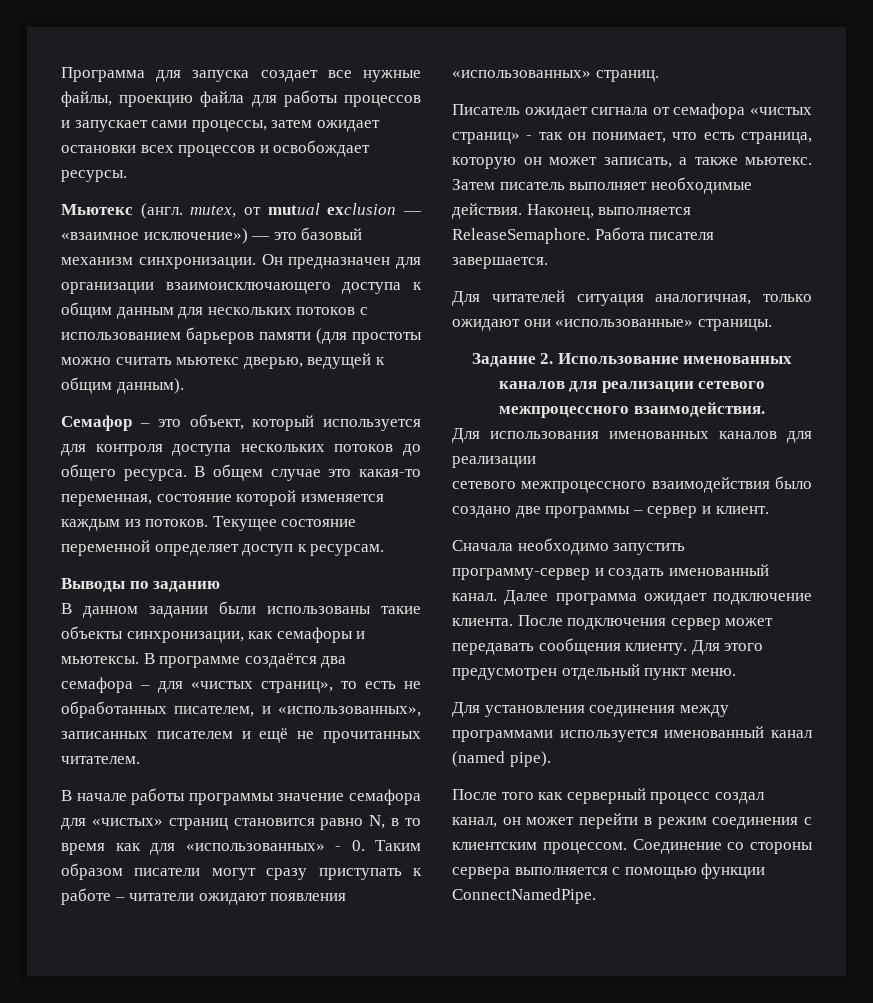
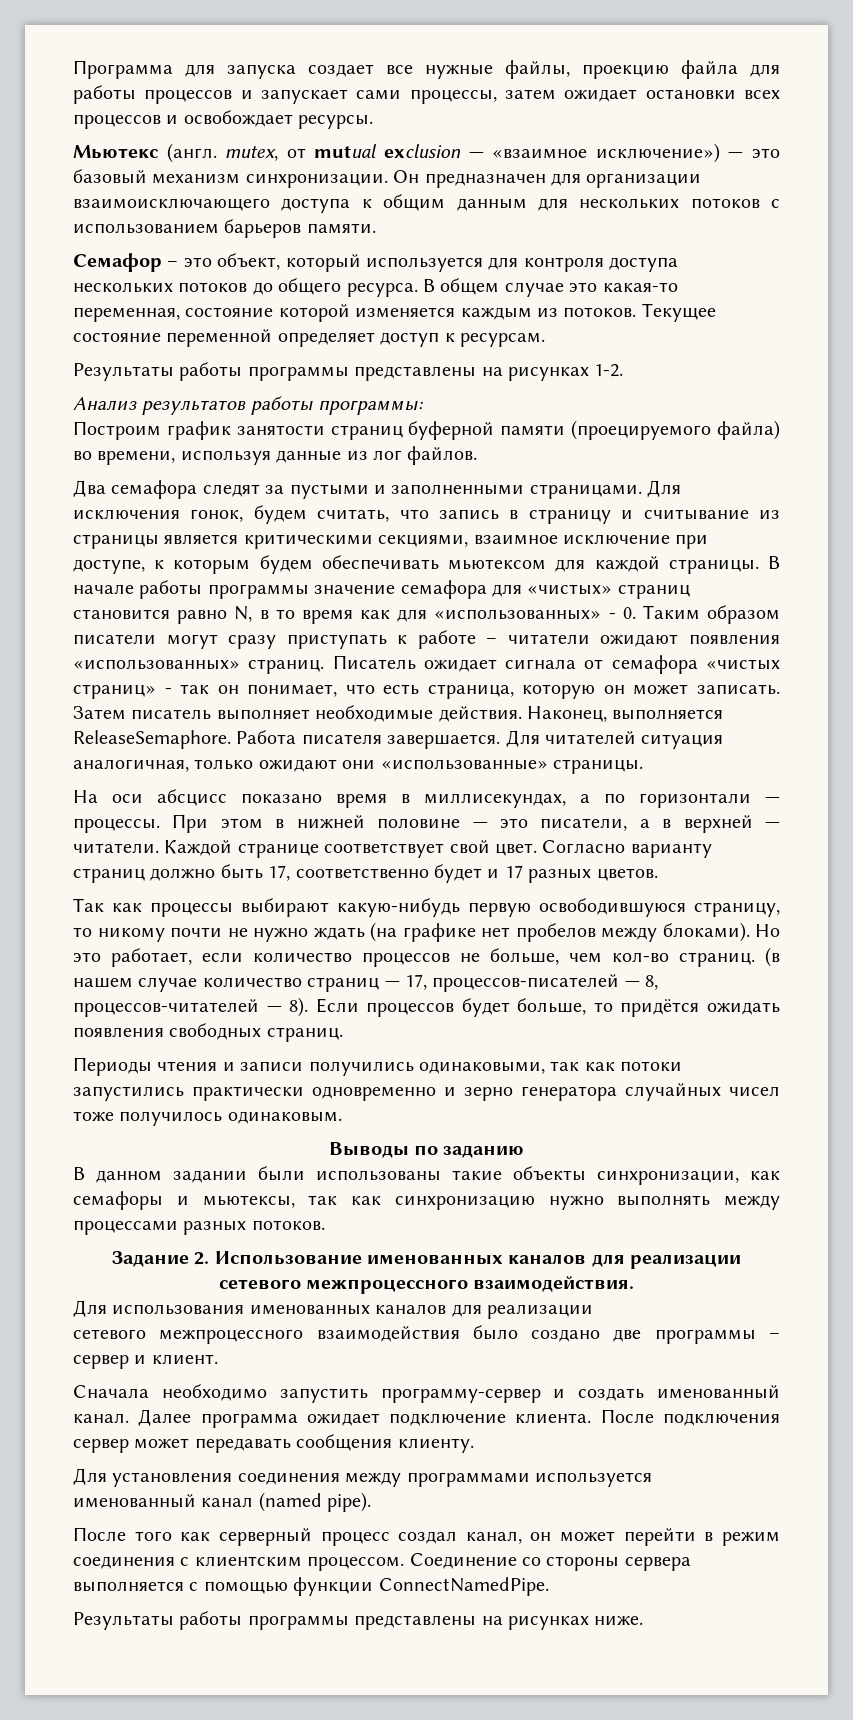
- Он предназначен для организации взаимоисключающего доступа к общим данным для нескольких потоков с использованием барьеров памяти (для простоты можно считать мьютекс дверью, ведущей к общим данным).
+ Он предназначен для организации взаимоисключающего доступа к общим данным для нескольких потоков с использованием барьеров памяти.
- Выводы по заданию
- В данном задании были использованы такие объекты синхронизации, как семафоры и мьютексы. В программе создаётся два семафора – для «чистых страниц», то есть не обработанных писателем, и «использованных», записанных писателем и ещё не прочитанных читателем.
- В начале работы программы значение семафора для «чистых» страниц становится равно N, в то время как для «использованных» - 0. Таким образом писатели могут сразу приступать к работе – читатели ожидают появления «использованных» страниц.
- Писатель ожидает сигнала от семафора «чистых страниц» - так он понимает, что есть страница, которую он может записать, а также мьютекс.
+ Результаты работы программы представлены на рисунках 1-2.
+ Анализ результатов работы программы:
+ Построим график занятости страниц буферной памяти (проецируемого файла) во времени, используя данные из лог файлов.
+ Два семафора следят за пустыми и заполненными страницами. Для исключения гонок, будем считать, что запись в страницу и считывание из страницы является критическими секциями, взаимное исключение при доступе, к которым будем обеспечивать мьютексом для каждой страницы. В начале работы программы значение семафора для «чистых» страниц становится равно N, в то время как для «использованных» - 0. Таким образом писатели могут сразу приступать к работе – читатели ожидают появления «использованных» страниц. Писатель ожидает сигнала от семафора «чистых страниц» - так он понимает, что есть страница, которую он может записать.
- Работа писателя завершается.
- Для читателей ситуация аналогичная, только ожидают они «использованные» страницы.
+ Работа писателя завершается. Для читателей ситуация аналогичная, только ожидают они «использованные» страницы.
+ На оси абсцисс показано время в миллисекундах, а по горизонтали — процессы. При этом в нижней половине — это писатели, а в верхней — читатели. Каждой странице соответствует свой цвет. Согласно варианту страниц должно быть 17, соответственно будет и 17 разных цветов.
+ Так как процессы выбирают какую-нибудь первую освободившуюся страницу, то никому почти не нужно ждать (на графике нет пробелов между блоками). Но это работает, если количество процессов не больше, чем кол-во страниц. (в нашем случае количество страниц — 17, процессов-писателей — 8, процессов-читателей — 8). Если процессов будет больше, то придётся ожидать появления свободных страниц.
+ Периоды чтения и записи получились одинаковыми, так как потоки запустились практически одновременно и зерно генератора случайных чисел тоже получилось одинаковым.
+ Выводы по заданию
+ В данном задании были использованы такие объекты синхронизации, как семафоры и мьютексы, так как синхронизацию нужно выполнять между процессами разных потоков.
- Для этого предусмотрен отдельный пункт меню.
+ Результаты работы программы представлены на рисунках ниже.

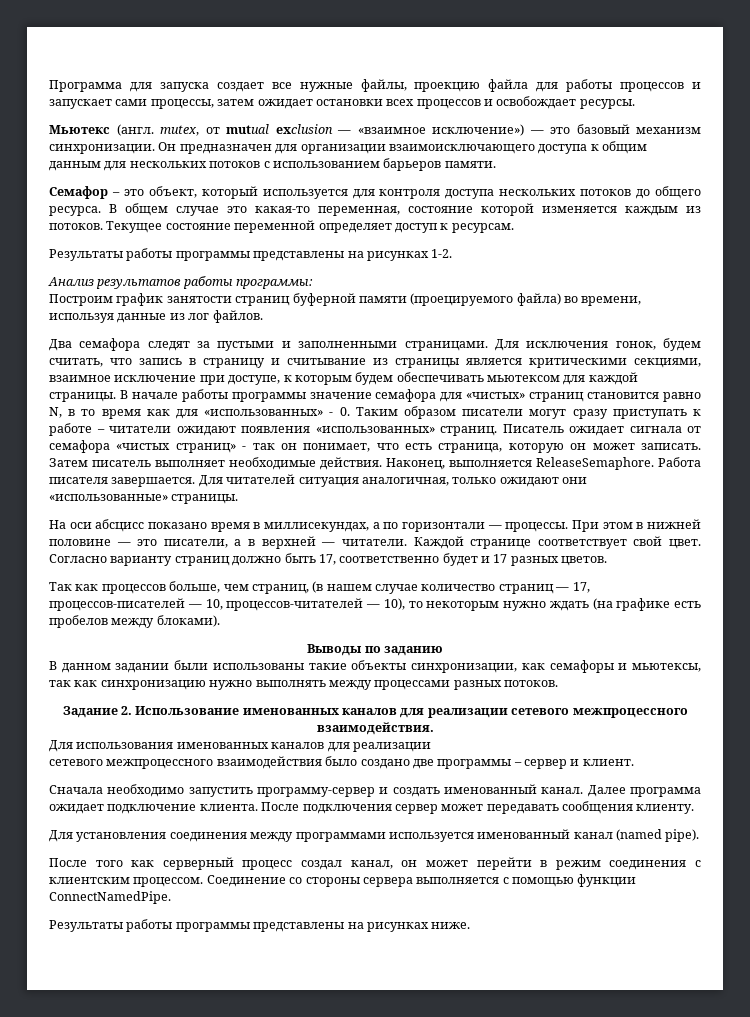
- Так как процессы выбирают какую-нибудь первую освободившуюся страницу, то никому почти не нужно ждать (на графике нет пробелов между блоками). Но это работает, если количество процессов не больше, чем кол-во страниц. (в нашем случае количество страниц — 17, процессов-писателей — 8, процессов-читателей — 8). Если процессов будет больше, то придётся ожидать появления свободных страниц.
- Периоды чтения и записи получились одинаковыми, так как потоки запустились практически одновременно и зерно генератора случайных чисел тоже получилось одинаковым.
+ Так как процессов больше, чем страниц, (в нашем случае количество страниц — 17, процессов-писателей — 10, процессов-читателей — 10), то некоторым нужно ждать (на графике есть пробелов между блоками).

